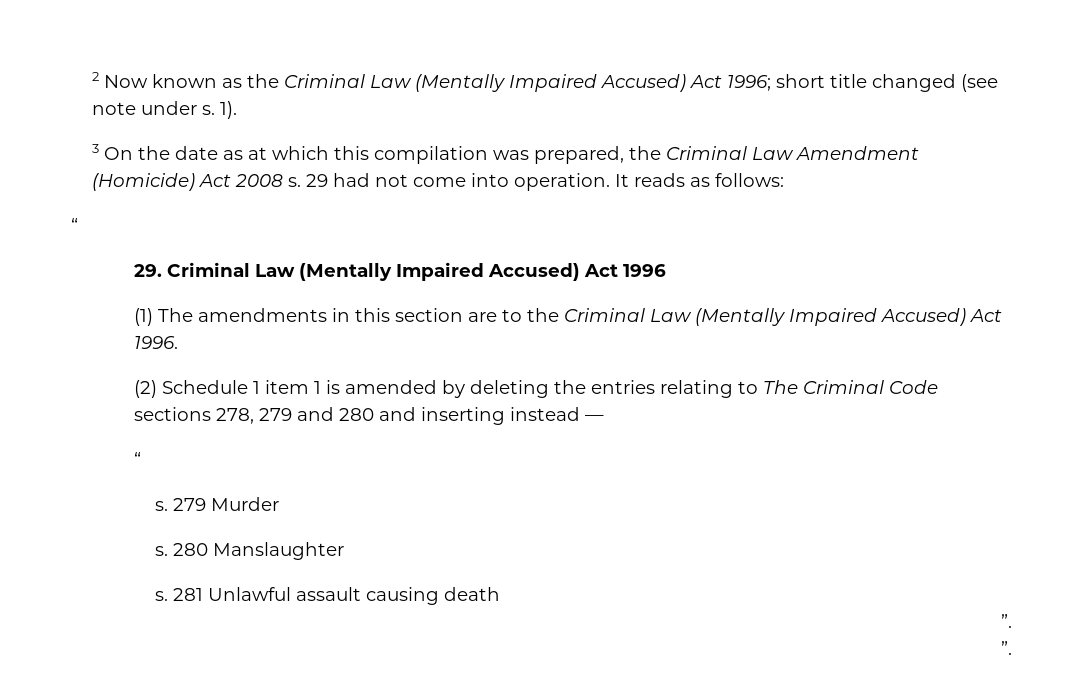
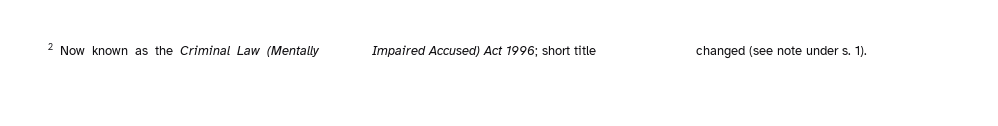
- 3 On the date as at which this compilation was prepared, the Criminal Law Amendment (Homicide) Act 2008 s. 29 had not come into operation. It reads as follows:
- “
- 29. Criminal Law (Mentally Impaired Accused) Act 1996
- (1) The amendments in this section are to the Criminal Law (Mentally Impaired Accused) Act 1996.
- (2) Schedule 1 item 1 is amended by deleting the entries relating to The Criminal Code sections 278, 279 and 280 and inserting instead —
- “
- s. 279 Murder
- s. 280 Manslaughter
- s. 281 Unlawful assault causing death
- ”.
- ”.

